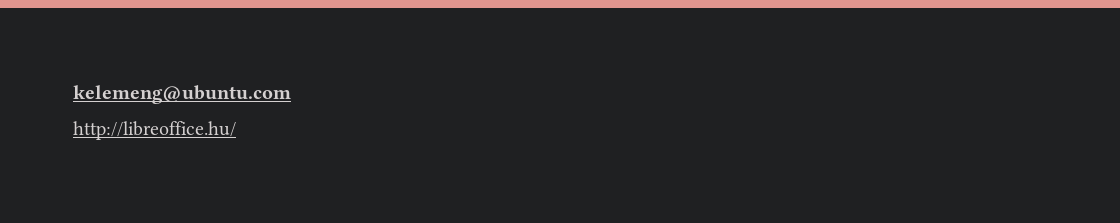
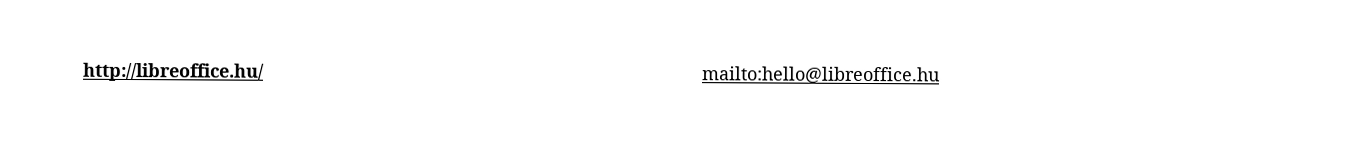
- kelemeng@ubuntu.com
  http://libreoffice.hu/
+ mailto:hello@libreoffice.hu

